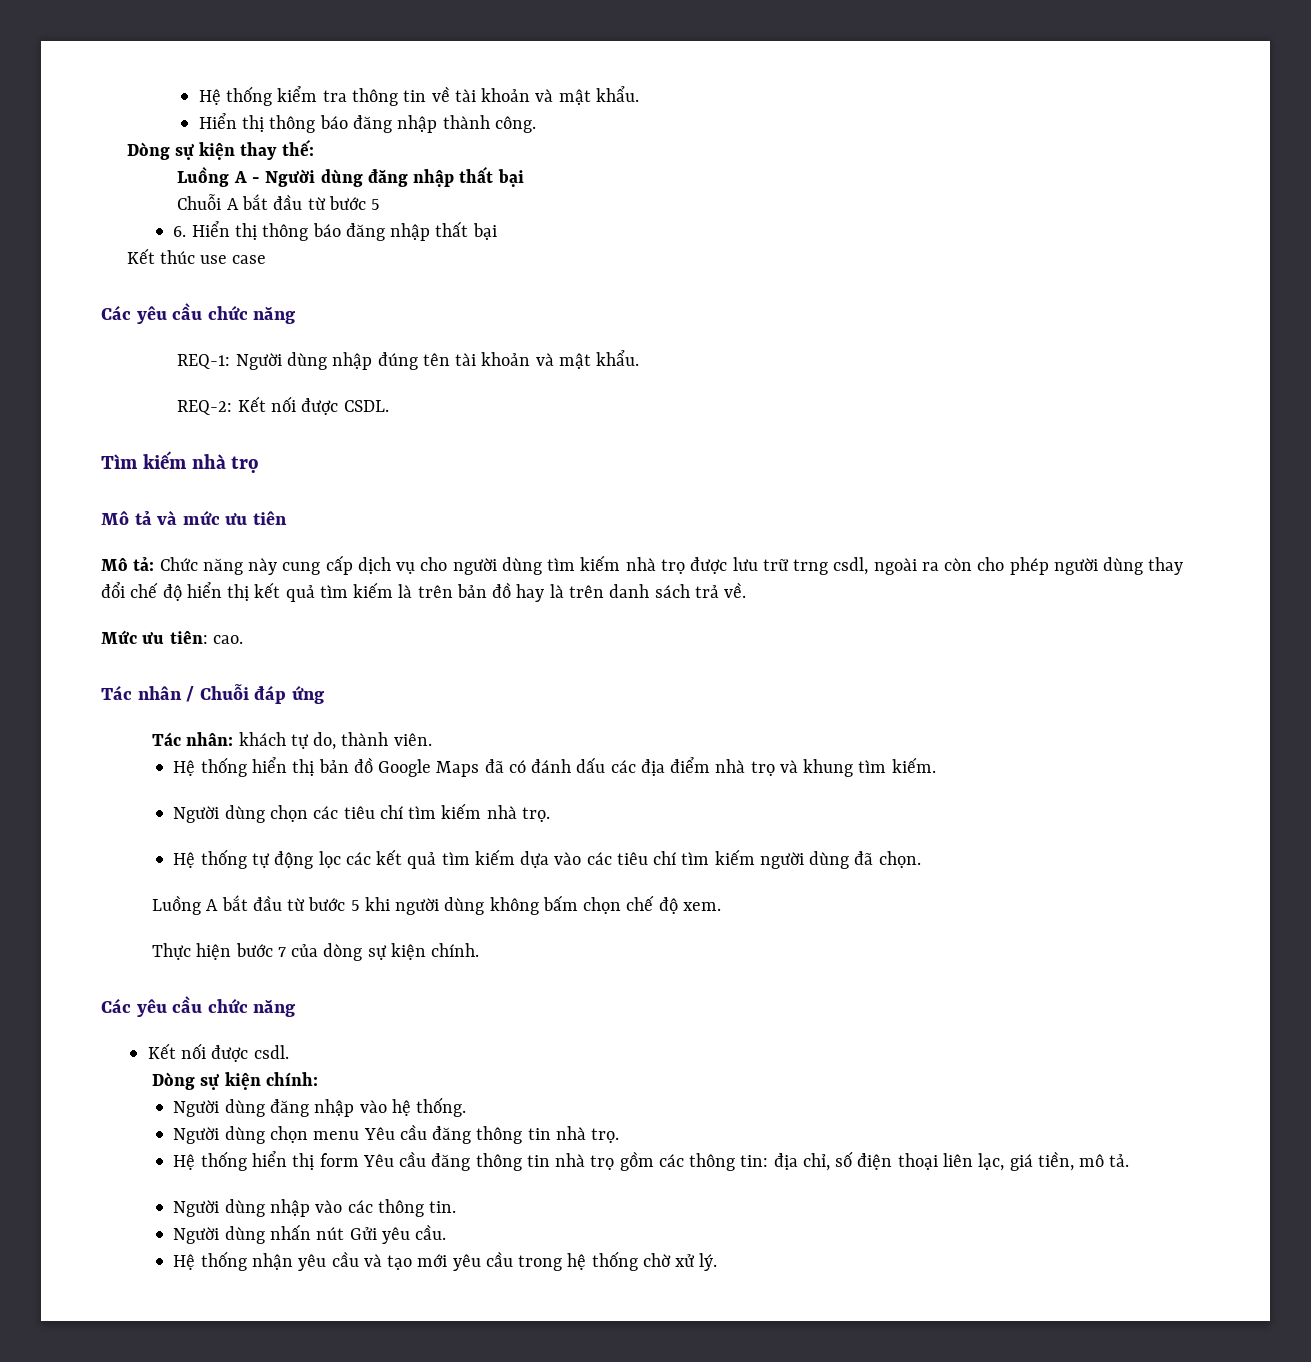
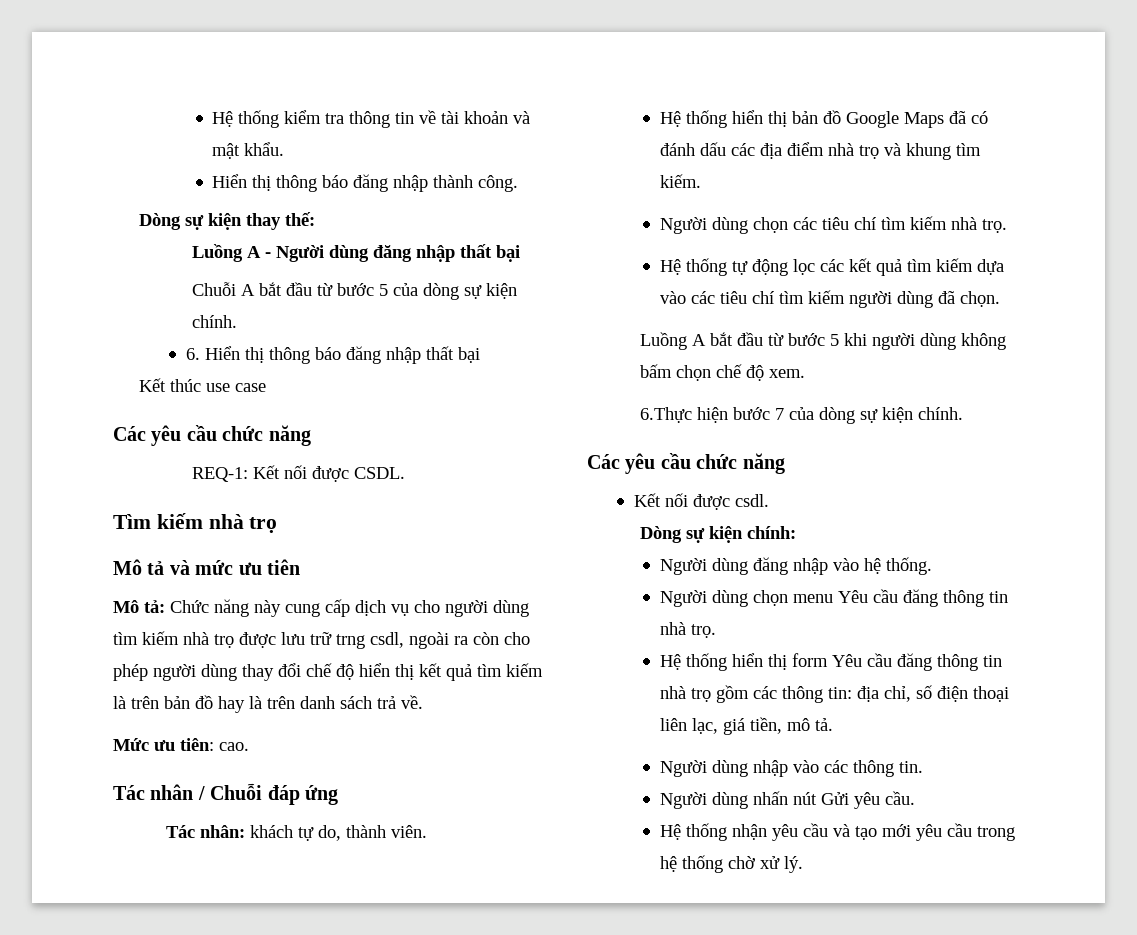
- Chuỗi A bắt đầu từ bước 5
+ Chuỗi A bắt đầu từ bước 5 của dòng sự kiện chính.
- REQ-1: Người dùng nhập đúng tên tài khoản và mật khẩu.
- REQ-2: Kết nối được CSDL.
+ REQ-1: Kết nối được CSDL.
- Thực hiện bước 7 của dòng sự kiện chính.
+ 6.Thực hiện bước 7 của dòng sự kiện chính.

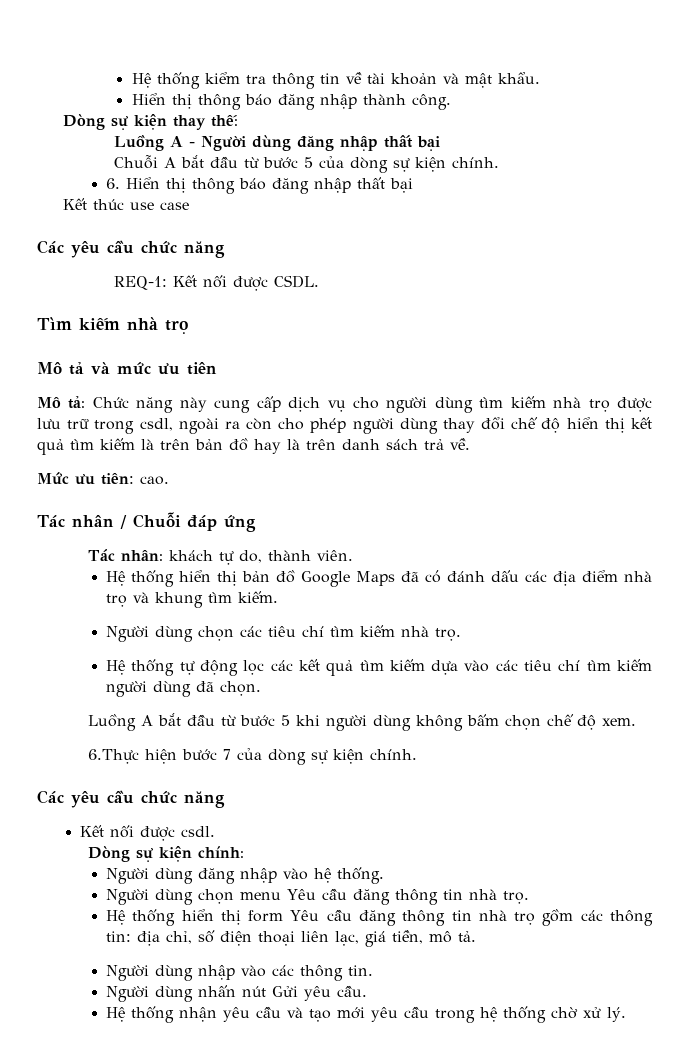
- Mô tả: Chức năng này cung cấp dịch vụ cho người dùng tìm kiếm nhà trọ được lưu trữ trng csdl, ngoài ra còn cho phép người dùng thay đổi chế độ hiển thị kết quả tìm kiếm là trên bản đồ hay là trên danh sách trả về.
+ Mô tả: Chức năng này cung cấp dịch vụ cho người dùng tìm kiếm nhà trọ được lưu trữ trong csdl, ngoài ra còn cho phép người dùng thay đổi chế độ hiển thị kết quả tìm kiếm là trên bản đồ hay là trên danh sách trả về.

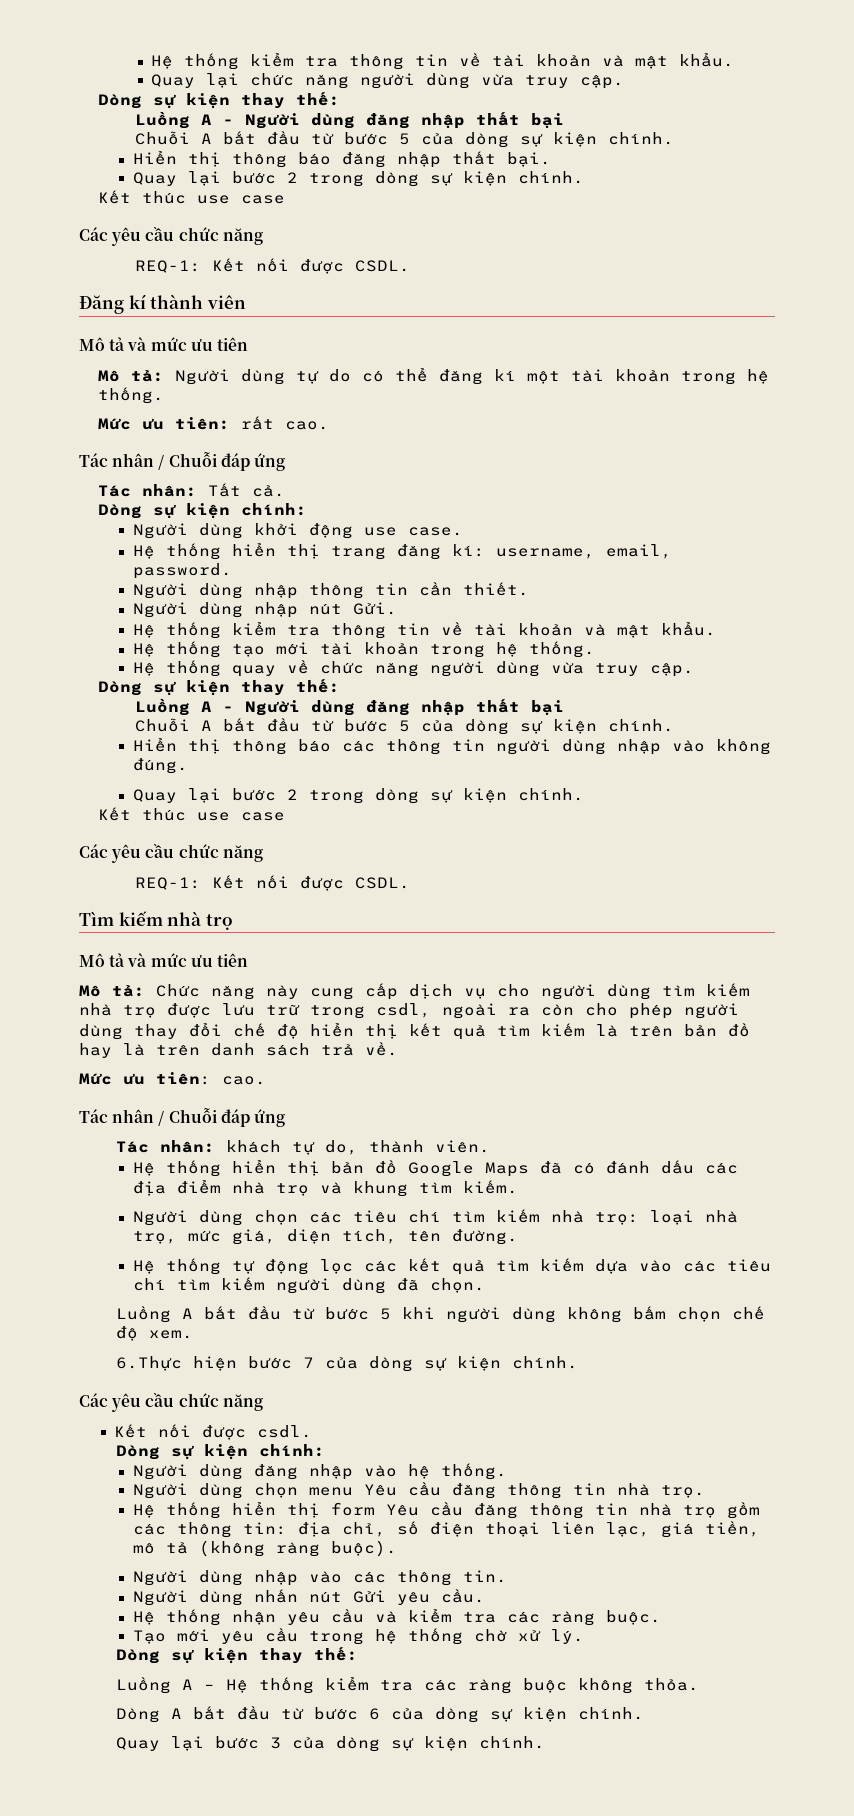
- Hiển thị thông báo đăng nhập thành công.
+ Quay lại chức năng người dùng vừa truy cập.
- 6. Hiển thị thông báo đăng nhập thất bại
+ Hiển thị thông báo đăng nhập thất bại.
+ Quay lại bước 2 trong dòng sự kiện chính.
+ Kết thúc use case
+ Các yêu cầu chức năng
+ REQ-1: Kết nối được CSDL.
+ Đăng kí thành viên
+ Mô tả và mức ưu tiên
+ Mô tả: Người dùng tự do có thể đăng kí một tài khoản trong hệ thống.
+ Mức ưu tiên: rất cao.
+ Tác nhân / Chuỗi đáp ứng
+ Tác nhân: Tất cả.
+ Dòng sự kiện chính:
+ Người dùng khởi động use case.
+ Hệ thống hiển thị trang đăng kí: username, email, password.
+ Người dùng nhập thông tin cần thiết.
+ Người dùng nhập nút Gửi.
+ Hệ thống kiểm tra thông tin về tài khoản và mật khẩu.
+ Hệ thống tạo mới tài khoản trong hệ thống.
+ Hệ thống quay về chức năng người dùng vừa truy cập.
+ Dòng sự kiện thay thế:
+ Luồng A - Người dùng đăng nhập thất bại
+ Chuỗi A bắt đầu từ bước 5 của dòng sự kiện chính.
+ Hiển thị thông báo các thông tin người dùng nhập vào không đúng.
+ Quay lại bước 2 trong dòng sự kiện chính.
- Người dùng chọn các tiêu chí tìm kiếm nhà trọ.
+ Người dùng chọn các tiêu chí tìm kiếm nhà trọ: loại nhà trọ, mức giá, diện tích, tên đường.
- Hệ thống hiển thị form Yêu cầu đăng thông tin nhà trọ gồm các thông tin: địa chỉ, số điện thoại liên lạc, giá tiền, mô tả.
+ Hệ thống hiển thị form Yêu cầu đăng thông tin nhà trọ gồm các thông tin: địa chỉ, số điện thoại liên lạc, giá tiền, mô tả (không ràng buộc).
- Hệ thống nhận yêu cầu và tạo mới yêu cầu trong hệ thống chờ xử lý.
+ Hệ thống nhận yêu cầu và kiểm tra các ràng buộc.
+ Tạo mới yêu cầu trong hệ thống chờ xử lý.
+ Dòng sự kiện thay thế:
+ Luồng A – Hệ thống kiểm tra các ràng buộc không thỏa.
+ Dòng A bắt đầu từ bước 6 của dòng sự kiện chính.
+ Quay lại bước 3 của dòng sự kiện chính.

